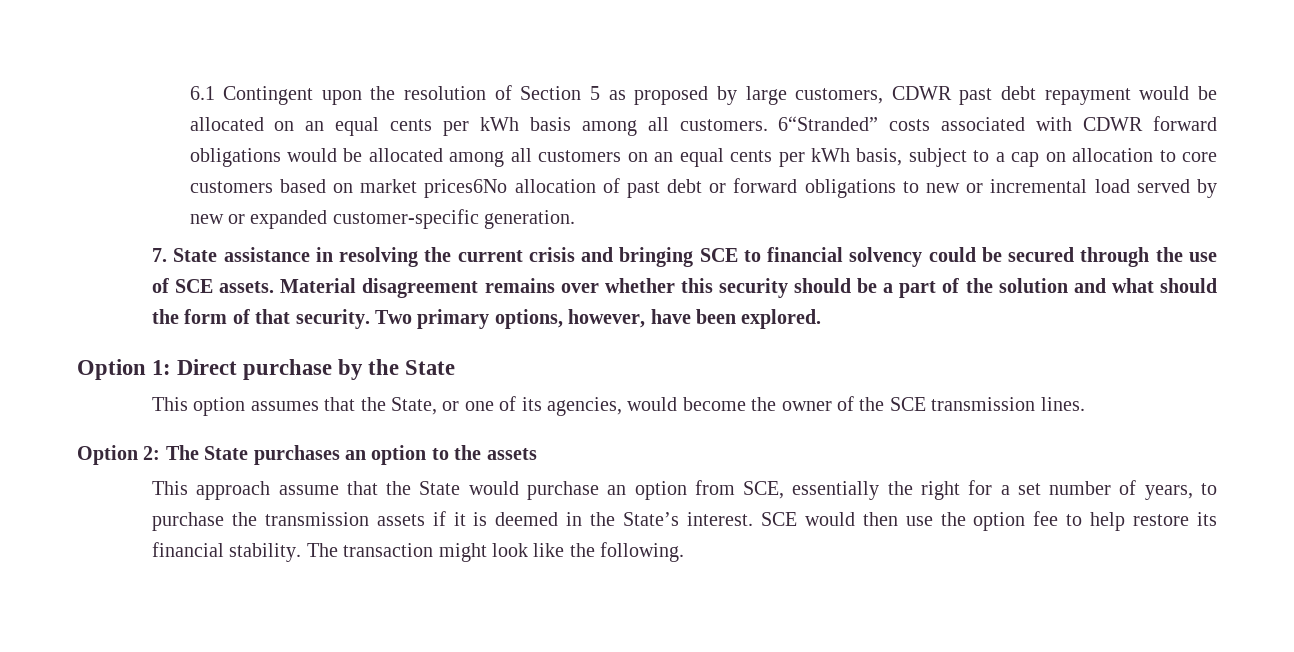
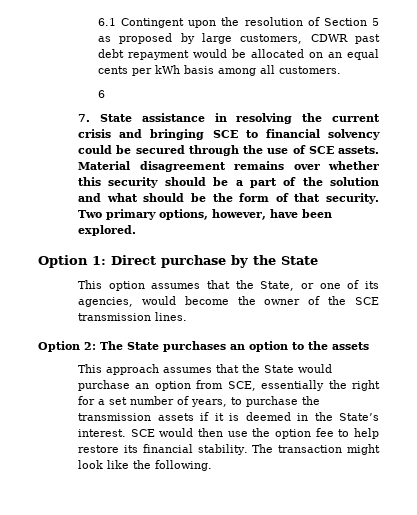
- 6.1 Contingent upon the resolution of Section 5 as proposed by large customers, CDWR past debt repayment would be allocated on an equal cents per kWh basis among all customers. 6“Stranded” costs associated with CDWR forward obligations would be allocated among all customers on an equal cents per kWh basis, subject to a cap on allocation to core customers based on market prices6No allocation of past debt or forward obligations to new or incremental load served by new or expanded customer-specific generation.
+ 6.1 Contingent upon the resolution of Section 5 as proposed by large customers, CDWR past debt repayment would be allocated on an equal cents per kWh basis among all customers.
+ 6
- Material disagreement remains over whether this security should be a part of the solution and what should the form of that security.
+ Material disagreement remains over whether this security should be a part of the solution and what should be the form of that security.
- This approach assume that the State would purchase an option from SCE, essentially the right for a set number of years, to purchase the transmission assets if it is deemed in the State’s interest.
+ This approach assumes that the State would purchase an option from SCE, essentially the right for a set number of years, to purchase the transmission assets if it is deemed in the State’s interest.

